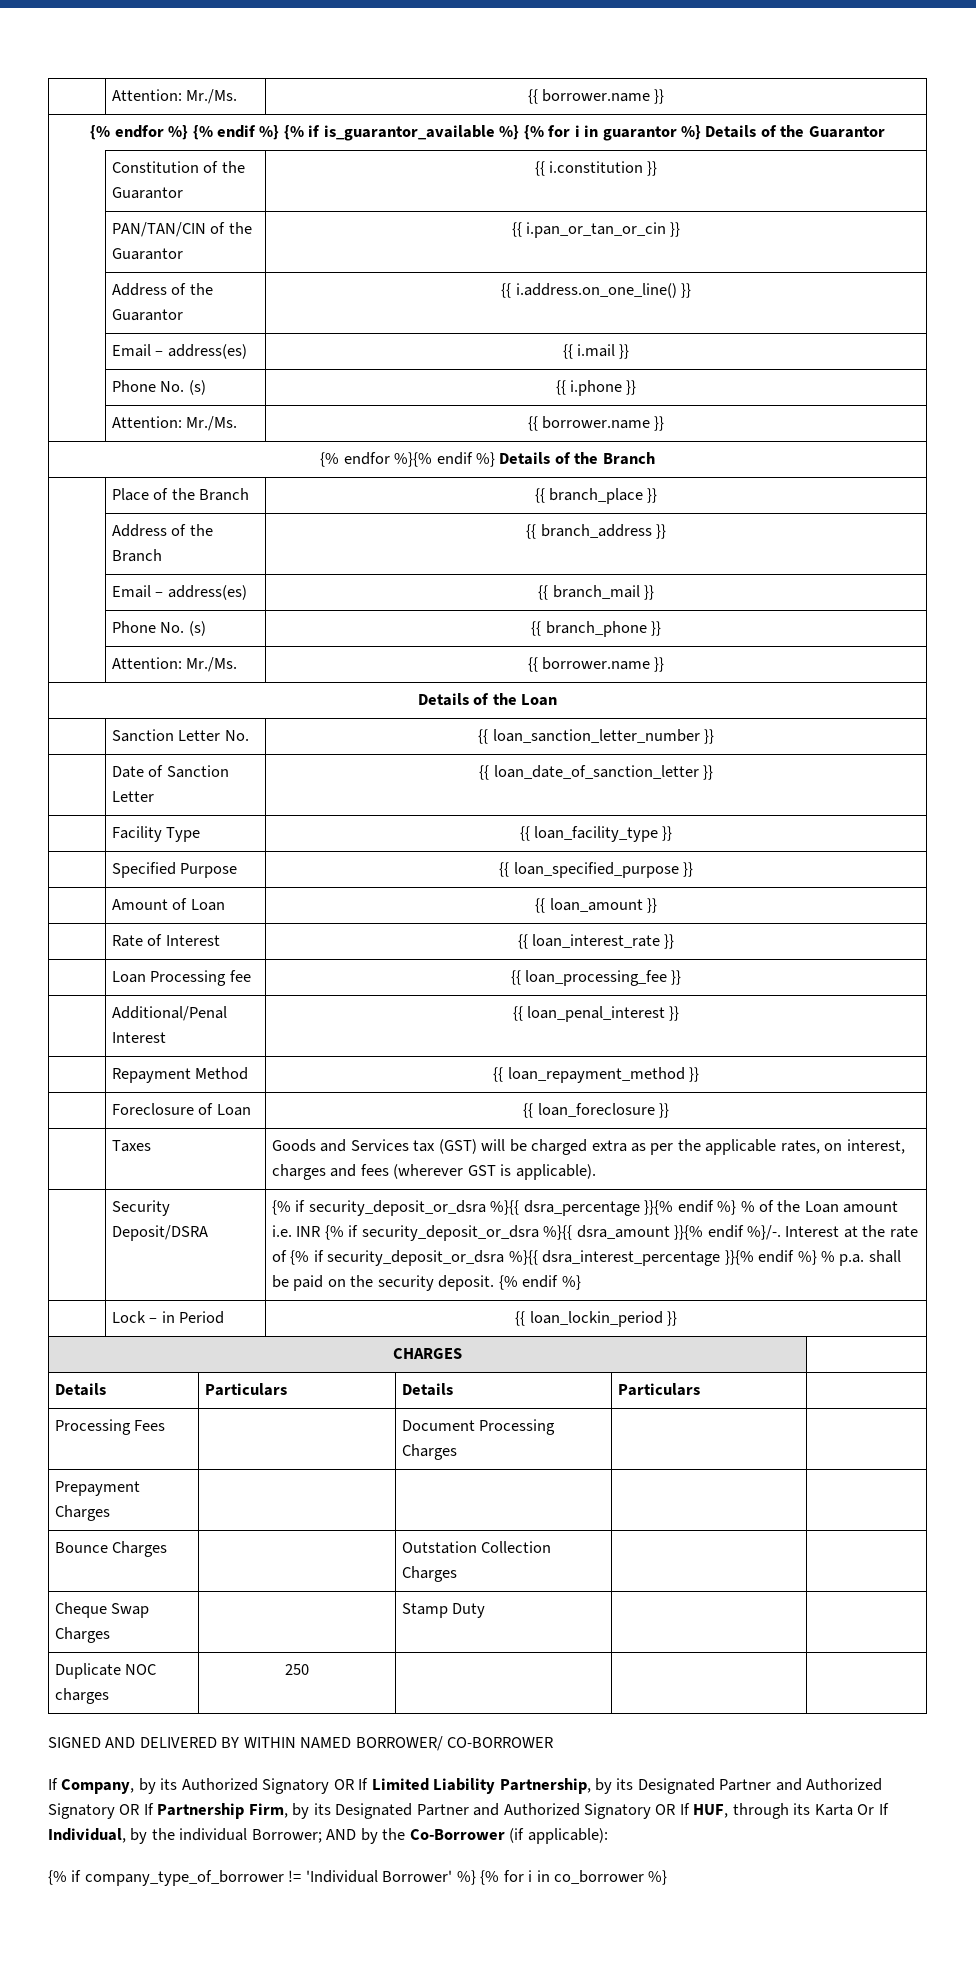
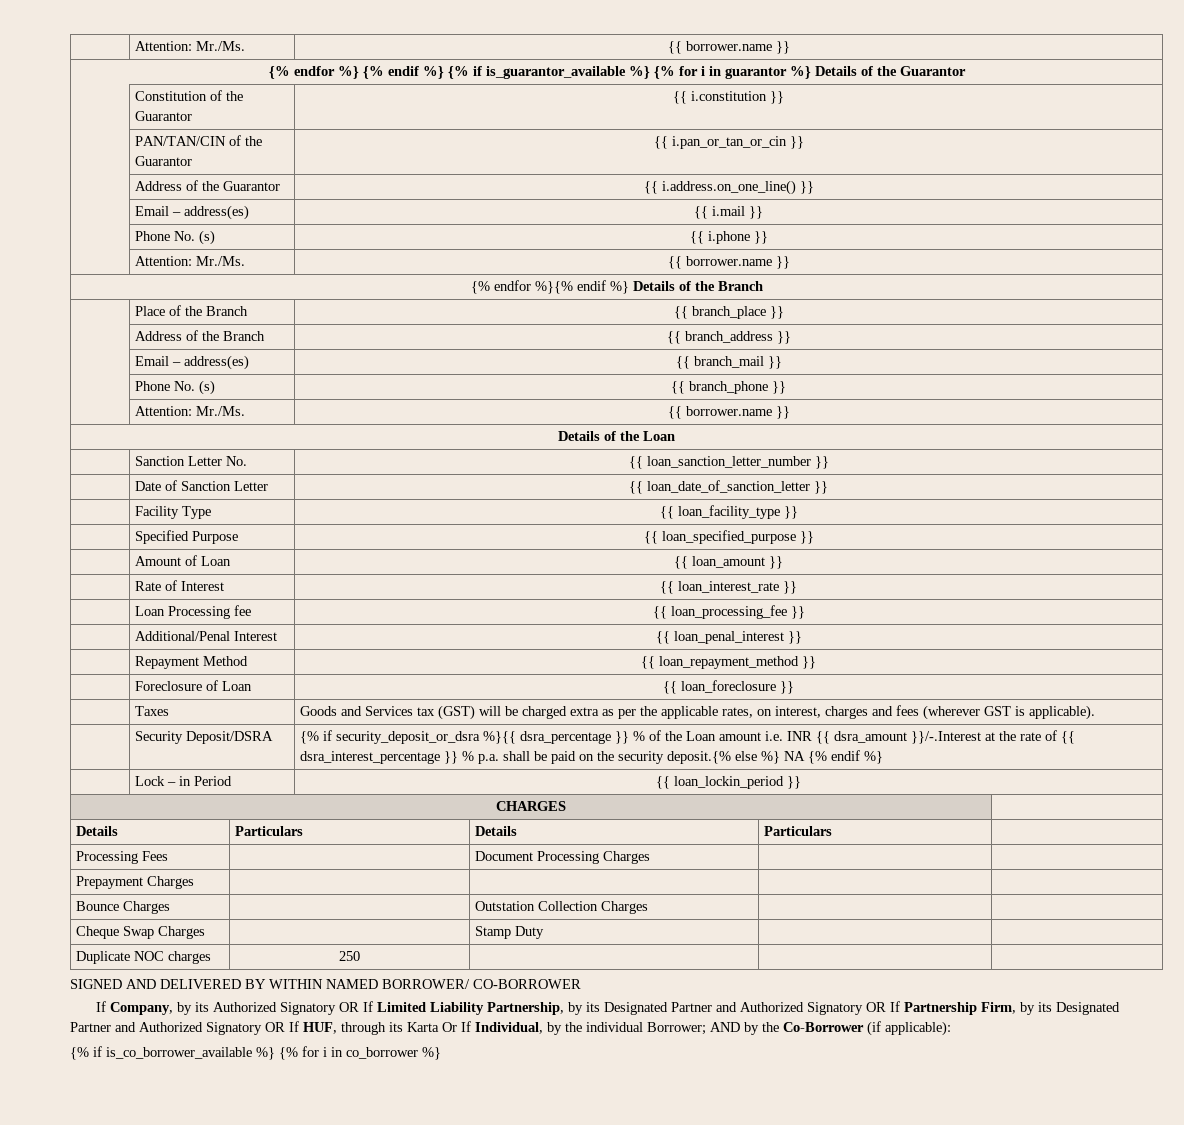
- {% if security_deposit_or_dsra %}{{ dsra_percentage }}{% endif %} % of the Loan amount i.e. INR {% if security_deposit_or_dsra %}{{ dsra_amount }}{% endif %}/-. Interest at the rate of {% if security_deposit_or_dsra %}{{ dsra_interest_percentage }}{% endif %} % p.a. shall be paid on the security deposit. {% endif %}
+ {% if security_deposit_or_dsra %}{{ dsra_percentage }} % of the Loan amount i.e. INR {{ dsra_amount }}/-.Interest at the rate of {{ dsra_interest_percentage }} % p.a. shall be paid on the security deposit.{% else %} NA {% endif %}
- {% if company_type_of_borrower != 'Individual Borrower' %} {% for i in co_borrower %}
+ {% if is_co_borrower_available %} {% for i in co_borrower %}

